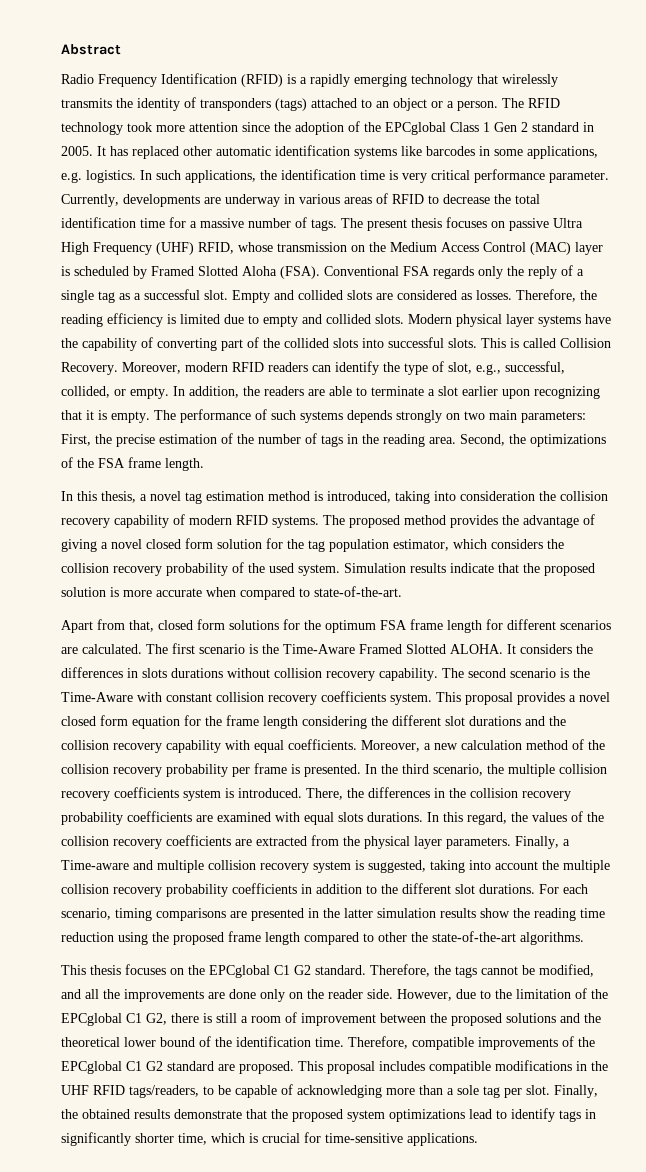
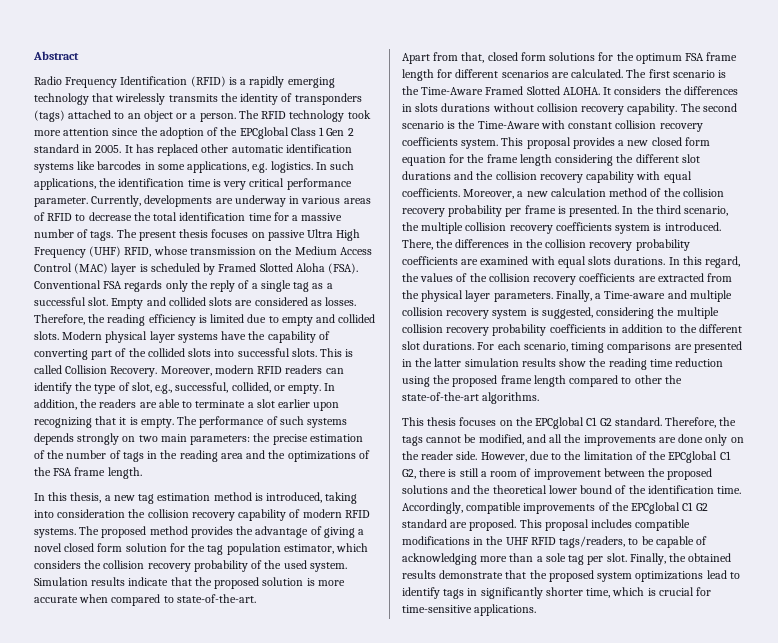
- The performance of such systems depends strongly on two main parameters: First, the precise estimation of the number of tags in the reading area. Second, the optimizations of the FSA frame length.
+ The performance of such systems depends strongly on two main parameters: the precise estimation of the number of tags in the reading area and the optimizations of the FSA frame length.
- In this thesis, a novel tag estimation method is introduced, taking into consideration the collision recovery capability of modern RFID systems.
+ In this thesis, a new tag estimation method is introduced, taking into consideration the collision recovery capability of modern RFID systems.
- This proposal provides a novel closed form equation for the frame length considering the different slot durations and the collision recovery capability with equal coefficients.
+ This proposal provides a new closed form equation for the frame length considering the different slot durations and the collision recovery capability with equal coefficients.
- Finally, a Time-aware and multiple collision recovery system is suggested, taking into account the multiple collision recovery probability coefficients in addition to the different slot durations.
+ Finally, a Time-aware and multiple collision recovery system is suggested, considering the multiple collision recovery probability coefficients in addition to the different slot durations.
- Therefore, compatible improvements of the EPCglobal C1 G2 standard are proposed.
+ Accordingly, compatible improvements of the EPCglobal C1 G2 standard are proposed.

